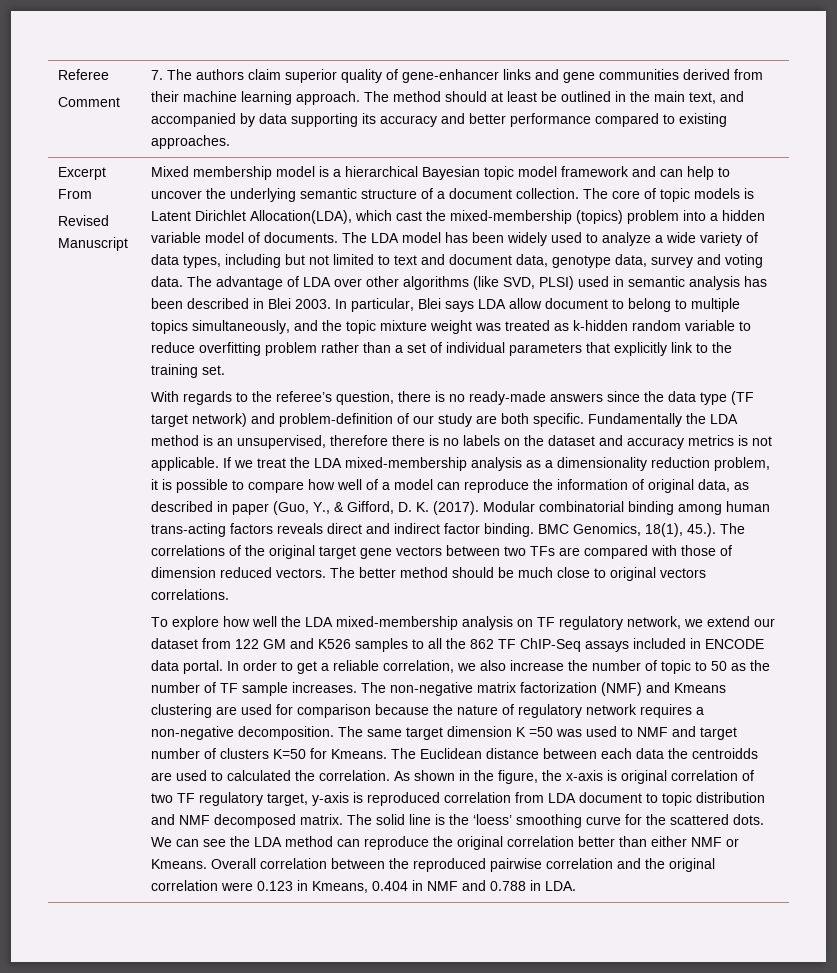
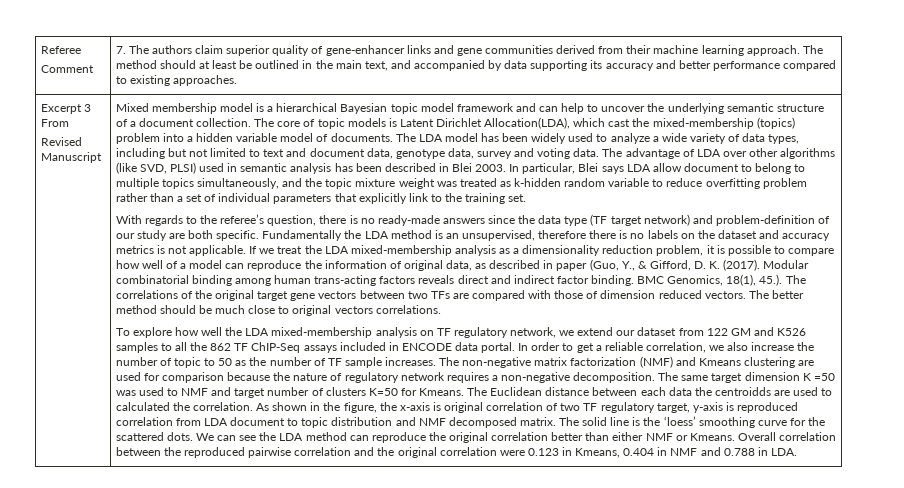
- Excerpt From
+ Excerpt 3 From

